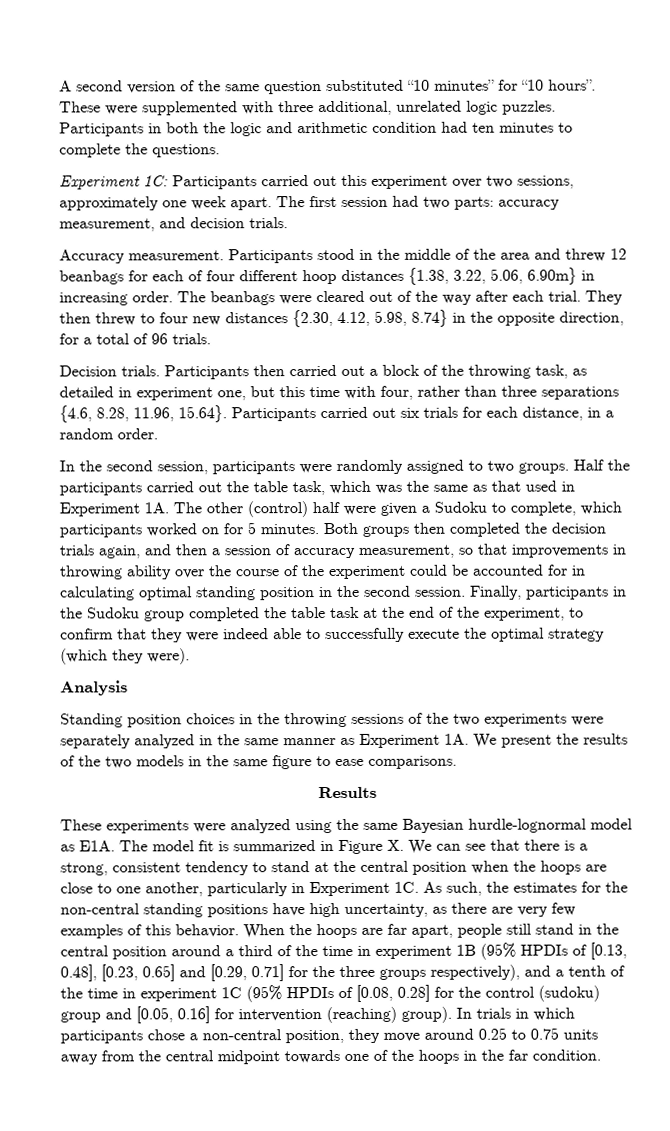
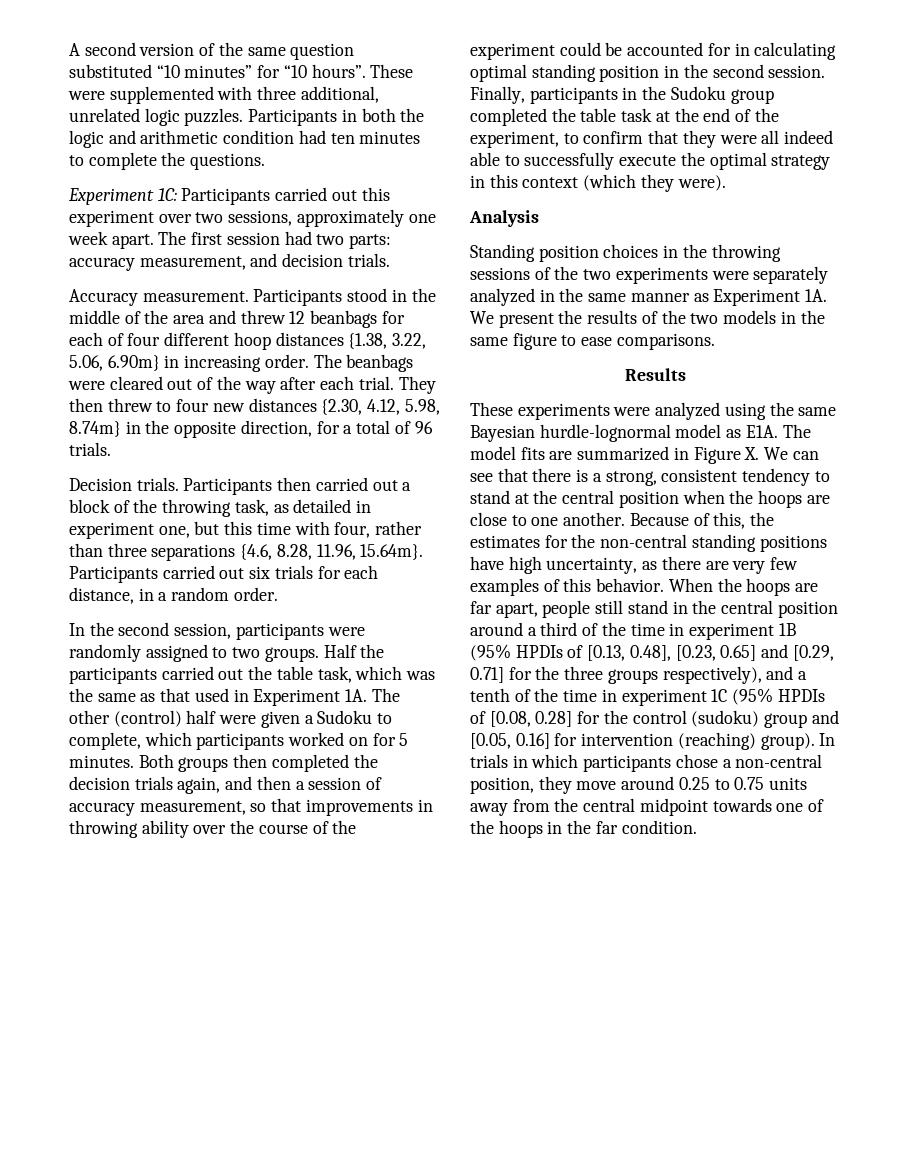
- They then threw to four new distances {2.30, 4.12, 5.98, 8.74} in the opposite direction, for a total of 96 trials.
+ They then threw to four new distances {2.30, 4.12, 5.98, 8.74m} in the opposite direction, for a total of 96 trials.
- Participants then carried out a block of the throwing task, as detailed in experiment one, but this time with four, rather than three separations {4.6, 8.28, 11.96, 15.64}. Participants carried out six trials for each distance, in a random order.
+ Participants then carried out a block of the throwing task, as detailed in experiment one, but this time with four, rather than three separations {4.6, 8.28, 11.96, 15.64m}. Participants carried out six trials for each distance, in a random order.
- Finally, participants in the Sudoku group completed the table task at the end of the experiment, to confirm that they were indeed able to successfully execute the optimal strategy (which they were).
+ Finally, participants in the Sudoku group completed the table task at the end of the experiment, to confirm that they were all indeed able to successfully execute the optimal strategy in this context (which they were).
- These experiments were analyzed using the same Bayesian hurdle-lognormal model as E1A. The model fit is summarized in Figure X. We can see that there is a strong, consistent tendency to stand at the central position when the hoops are close to one another, particularly in Experiment 1C. As such, the estimates for the non-central standing positions have high uncertainty, as there are very few examples of this behavior.
+ These experiments were analyzed using the same Bayesian hurdle-lognormal model as E1A. The model fits are summarized in Figure X. We can see that there is a strong, consistent tendency to stand at the central position when the hoops are close to one another. Because of this, the estimates for the non-central standing positions have high uncertainty, as there are very few examples of this behavior.

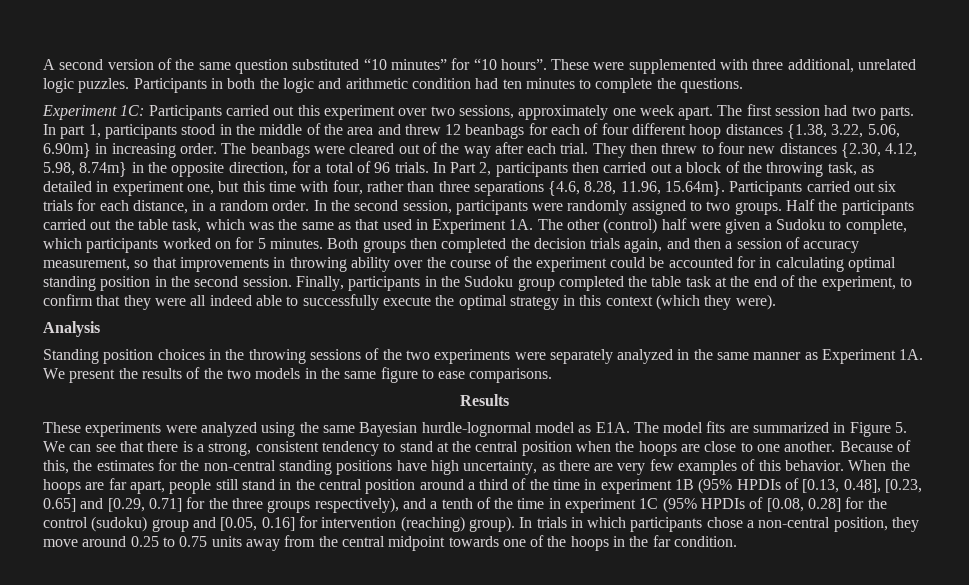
- The first session had two parts: accuracy measurement, and decision trials.
- Accuracy measurement. Participants stood in the middle of the area and threw 12 beanbags for each of four different hoop distances {1.38, 3.22, 5.06, 6.90m} in increasing order.
+ The first session had two parts. In part 1, participants stood in the middle of the area and threw 12 beanbags for each of four different hoop distances {1.38, 3.22, 5.06, 6.90m} in increasing order.
- They then threw to four new distances {2.30, 4.12, 5.98, 8.74m} in the opposite direction, for a total of 96 trials.
- Decision trials. Participants then carried out a block of the throwing task, as detailed in experiment one, but this time with four, rather than three separations {4.6, 8.28, 11.96, 15.64m}. Participants carried out six trials for each distance, in a random order.
- In the second session, participants were randomly assigned to two groups.
+ They then threw to four new distances {2.30, 4.12, 5.98, 8.74m} in the opposite direction, for a total of 96 trials. In Part 2, participants then carried out a block of the throwing task, as detailed in experiment one, but this time with four, rather than three separations {4.6, 8.28, 11.96, 15.64m}. Participants carried out six trials for each distance, in a random order. In the second session, participants were randomly assigned to two groups.
- These experiments were analyzed using the same Bayesian hurdle-lognormal model as E1A. The model fits are summarized in Figure X. We can see that there is a strong, consistent tendency to stand at the central position when the hoops are close to one another.
+ These experiments were analyzed using the same Bayesian hurdle-lognormal model as E1A. The model fits are summarized in Figure 5. We can see that there is a strong, consistent tendency to stand at the central position when the hoops are close to one another.

